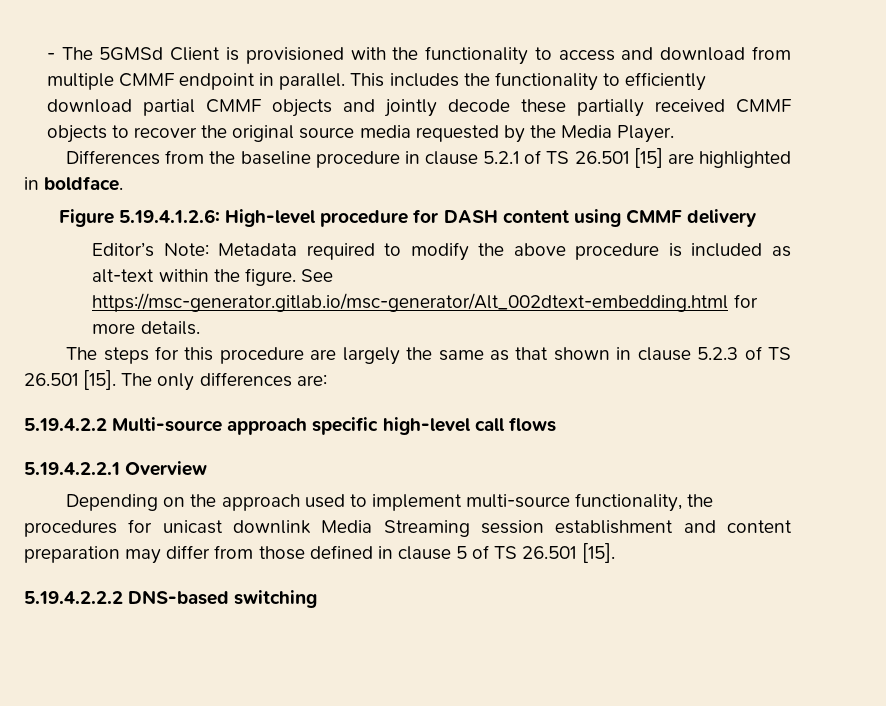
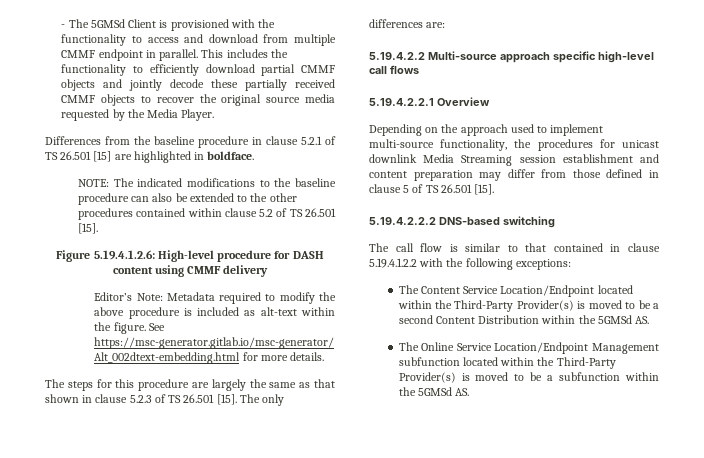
+ NOTE: The indicated modifications to the baseline procedure can also be extended to the other procedures contained within clause 5.2 of TS 26.501 [15].
+ The call flow is similar to that contained in clause 5.19.4.1.2.2 with the following exceptions:
+ The Content Service Location/Endpoint located within the Third-Party Provider(s) is moved to be a second Content Distribution within the 5GMSd AS.
+ The Online Service Location/Endpoint Management subfunction located within the Third-Party Provider(s) is moved to be a subfunction within the 5GMSd AS.

